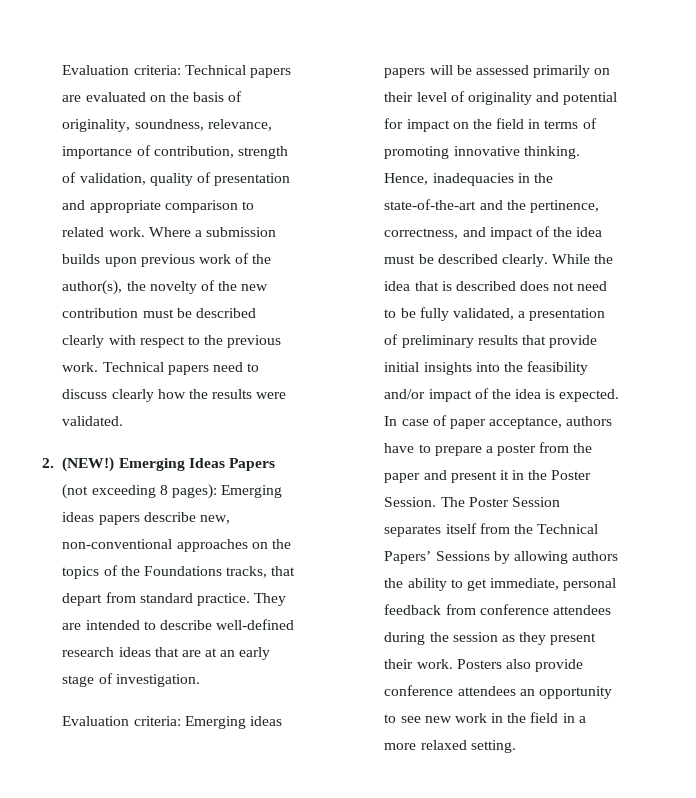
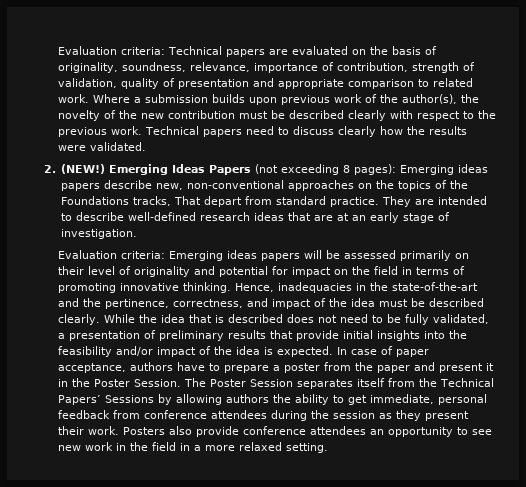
- Emerging Ideas Papers (not exceeding 8 pages): Emerging ideas papers describe new, non-conventional approaches on the topics of the Foundations tracks, that depart from standard practice.
+ Emerging Ideas Papers (not exceeding 8 pages): Emerging ideas papers describe new, non-conventional approaches on the topics of the Foundations tracks, That depart from standard practice.

